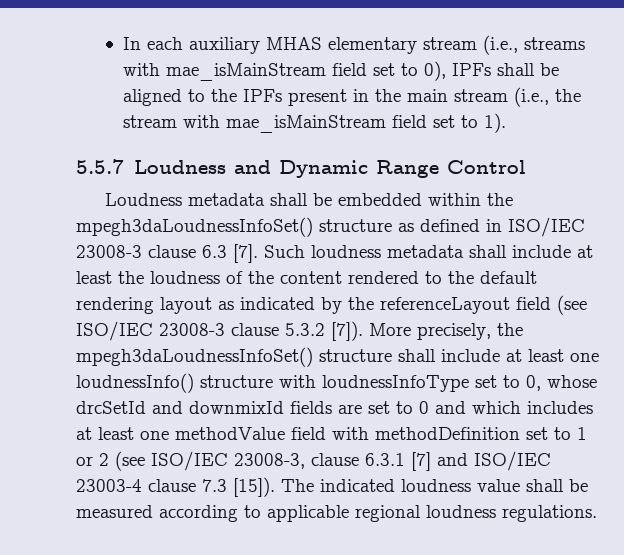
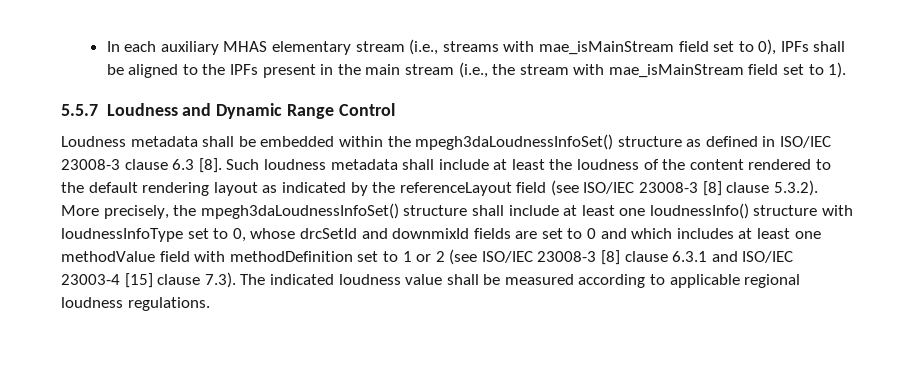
- Loudness metadata shall be embedded within the mpegh3daLoudnessInfoSet() structure as defined in ISO/IEC 23008-3 clause 6.3 [7].
+ Loudness metadata shall be embedded within the mpegh3daLoudnessInfoSet() structure as defined in ISO/IEC 23008-3 clause 6.3 [8].
- Such loudness metadata shall include at least the loudness of the content rendered to the default rendering layout as indicated by the referenceLayout field (see ISO/IEC 23008-3 clause 5.3.2 [7]). More precisely, the mpegh3daLoudnessInfoSet() structure shall include at least one loudnessInfo() structure with loudnessInfoType set to 0, whose drcSetId and downmixId fields are set to 0 and which includes at least one methodValue field with methodDefinition set to 1 or 2 (see ISO/IEC 23008-3, clause 6.3.1 [7] and ISO/IEC 23003-4 clause 7.3 [15]). The indicated loudness value shall be measured according to applicable regional loudness regulations.
+ Such loudness metadata shall include at least the loudness of the content rendered to the default rendering layout as indicated by the referenceLayout field (see ISO/IEC 23008-3 [8] clause 5.3.2). More precisely, the mpegh3daLoudnessInfoSet() structure shall include at least one loudnessInfo() structure with loudnessInfoType set to 0, whose drcSetId and downmixId fields are set to 0 and which includes at least one methodValue field with methodDefinition set to 1 or 2 (see ISO/IEC 23008-3 [8] clause 6.3.1 and ISO/IEC 23003-4 [15] clause 7.3). The indicated loudness value shall be measured according to applicable regional loudness regulations.

